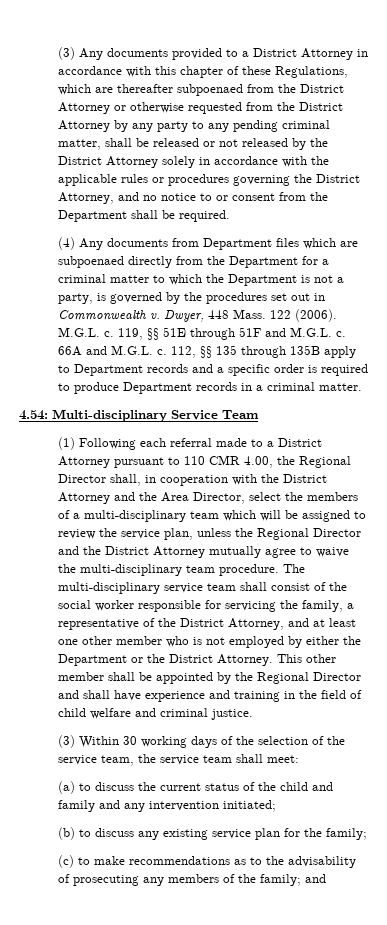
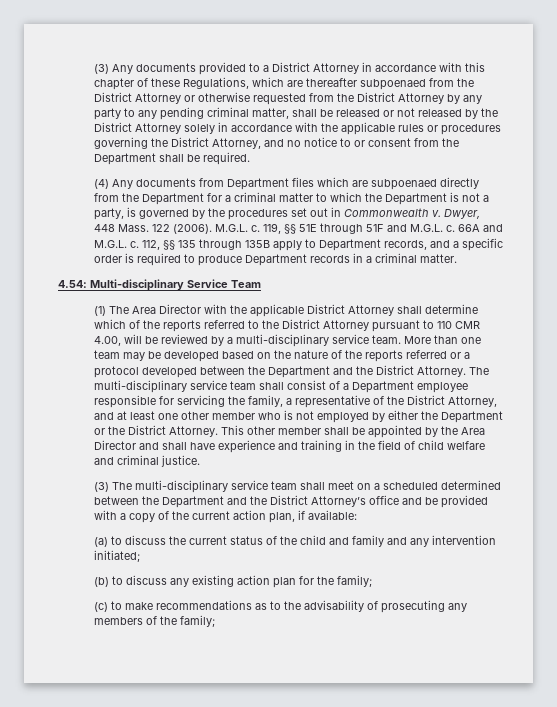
- 112, §§ 135 through 135B apply to Department records and a specific order is required to produce Department records in a criminal matter.
+ 112, §§ 135 through 135B apply to Department records, and a specific order is required to produce Department records in a criminal matter.
- (1) Following each referral made to a District Attorney pursuant to 110 CMR 4.00, the Regional Director shall, in cooperation with the District Attorney and the Area Director, select the members of a multi-disciplinary team which will be assigned to review the service plan, unless the Regional Director and the District Attorney mutually agree to waive the multi-disciplinary team procedure.
+ (1) The Area Director with the applicable District Attorney shall determine which of the reports referred to the District Attorney pursuant to 110 CMR 4.00, will be reviewed by a multi-disciplinary service team. More than one team may be developed based on the nature of the reports referred or a protocol developed between the Department and the District Attorney.
- The multi-disciplinary service team shall consist of the social worker responsible for servicing the family, a representative of the District Attorney, and at least one other member who is not employed by either the Department or the District Attorney.
+ The multi-disciplinary service team shall consist of a Department employee responsible for servicing the family, a representative of the District Attorney, and at least one other member who is not employed by either the Department or the District Attorney.
- This other member shall be appointed by the Regional Director and shall have experience and training in the field of child welfare and criminal justice.
+ This other member shall be appointed by the Area Director and shall have experience and training in the field of child welfare and criminal justice.
- (3) Within 30 working days of the selection of the service team, the service team shall meet:
+ (3) The multi-disciplinary service team shall meet on a scheduled determined between the Department and the District Attorney’s office and be provided with a copy of the current action plan, if available:
- (b) to discuss any existing service plan for the family;
+ (b) to discuss any existing action plan for the family;
- (c) to make recommendations as to the advisability of prosecuting any members of the family; and
+ (c) to make recommendations as to the advisability of prosecuting any members of the family;

